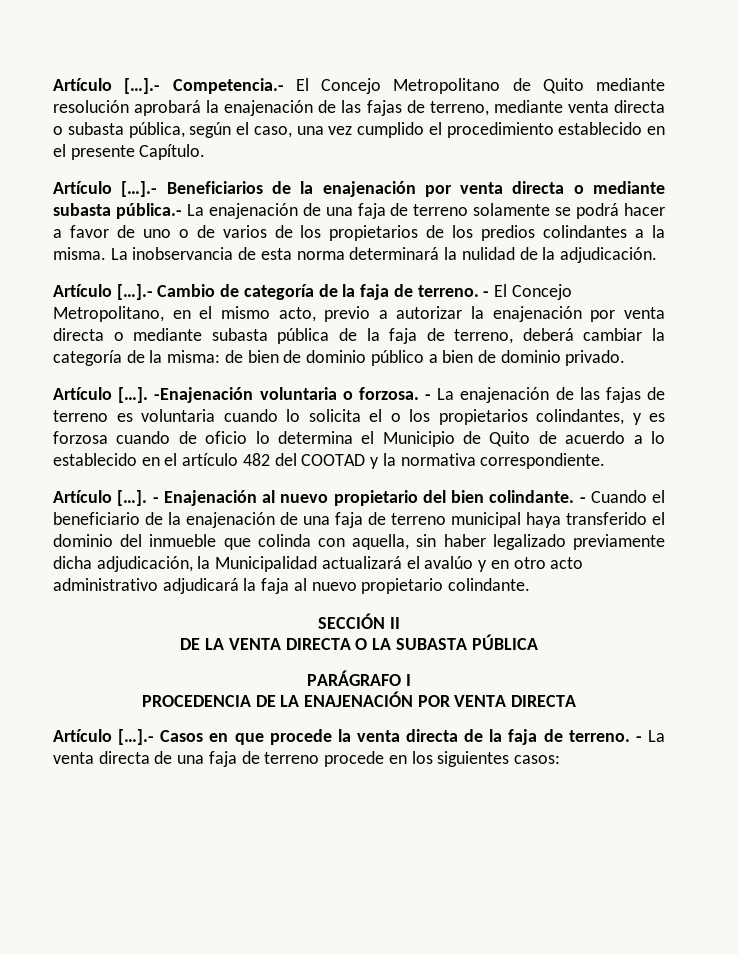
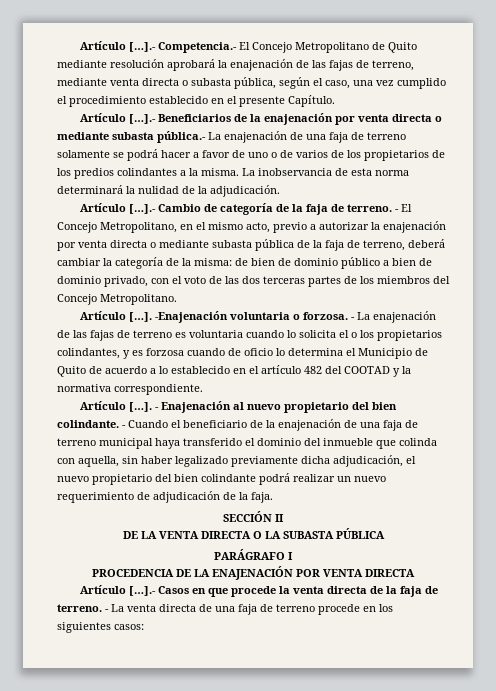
- - El Concejo Metropolitano, en el mismo acto, previo a autorizar la enajenación por venta directa o mediante subasta pública de la faja de terreno, deberá cambiar la categoría de la misma: de bien de dominio público a bien de dominio privado.
+ - El Concejo Metropolitano, en el mismo acto, previo a autorizar la enajenación por venta directa o mediante subasta pública de la faja de terreno, deberá cambiar la categoría de la misma: de bien de dominio público a bien de dominio privado, con el voto de las dos terceras partes de los miembros del Concejo Metropolitano.
- - Cuando el beneficiario de la enajenación de una faja de terreno municipal haya transferido el dominio del inmueble que colinda con aquella, sin haber legalizado previamente dicha adjudicación, la Municipalidad actualizará el avalúo y en otro acto administrativo adjudicará la faja al nuevo propietario colindante.
+ - Cuando el beneficiario de la enajenación de una faja de terreno municipal haya transferido el dominio del inmueble que colinda con aquella, sin haber legalizado previamente dicha adjudicación, el nuevo propietario del bien colindante podrá realizar un nuevo requerimiento de adjudicación de la faja.

